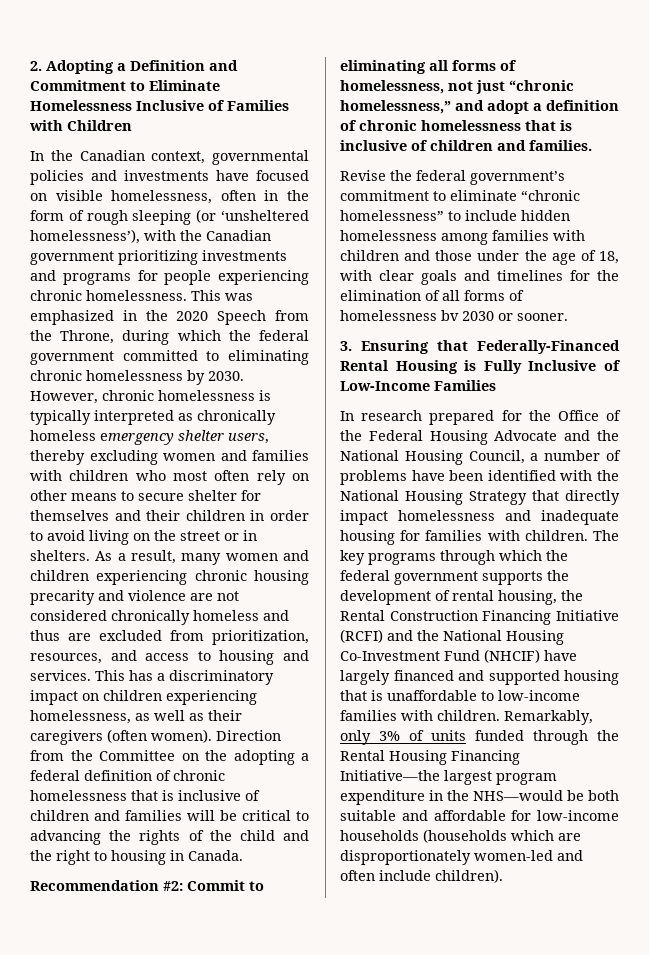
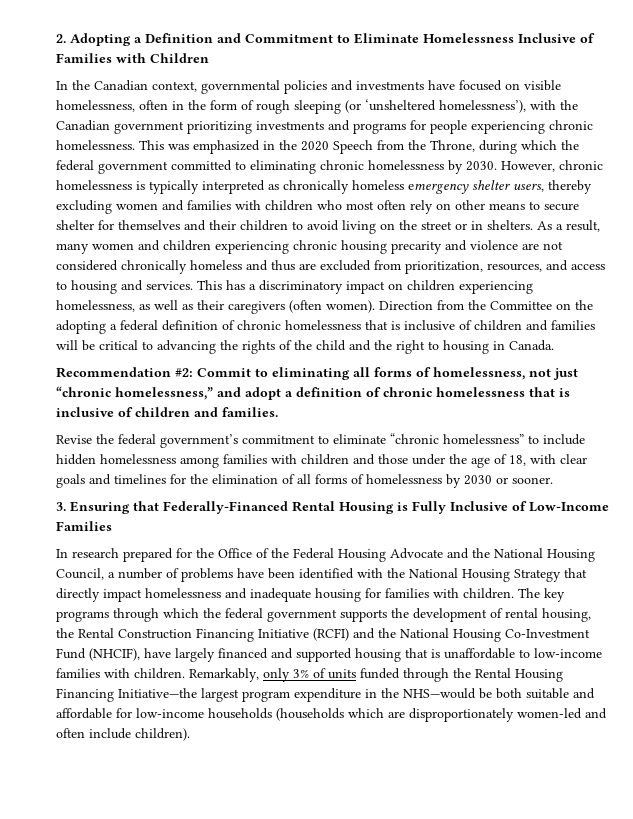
- However, chronic homelessness is typically interpreted as chronically homeless emergency shelter users, thereby excluding women and families with children who most often rely on other means to secure shelter for themselves and their children in order to avoid living on the street or in shelters.
+ However, chronic homelessness is typically interpreted as chronically homeless emergency shelter users, thereby excluding women and families with children who most often rely on other means to secure shelter for themselves and their children to avoid living on the street or in shelters.
- Revise the federal government’s commitment to eliminate “chronic homelessness” to include hidden homelessness among families with children and those under the age of 18, with clear goals and timelines for the elimination of all forms of homelessness bv 2030 or sooner.
+ Revise the federal government’s commitment to eliminate “chronic homelessness” to include hidden homelessness among families with children and those under the age of 18, with clear goals and timelines for the elimination of all forms of homelessness by 2030 or sooner.
- The key programs through which the federal government supports the development of rental housing, the Rental Construction Financing Initiative (RCFI) and the National Housing Co-Investment Fund (NHCIF) have largely financed and supported housing that is unaffordable to low-income families with children.
+ The key programs through which the federal government supports the development of rental housing, the Rental Construction Financing Initiative (RCFI) and the National Housing Co-Investment Fund (NHCIF), have largely financed and supported housing that is unaffordable to low-income families with children.

